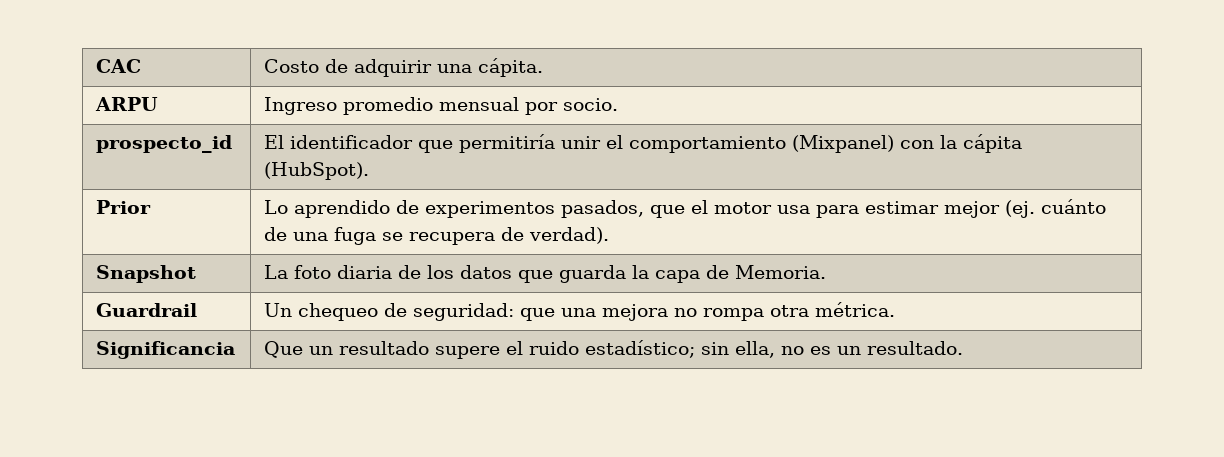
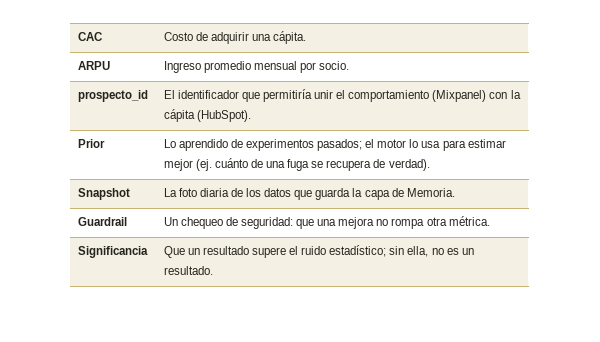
- Prior | Lo aprendido de experimentos pasados, que el motor usa para estimar mejor (ej. cuánto de una fuga se recupera de verdad).
+ Prior | Lo aprendido de experimentos pasados; el motor lo usa para estimar mejor (ej. cuánto de una fuga se recupera de verdad).

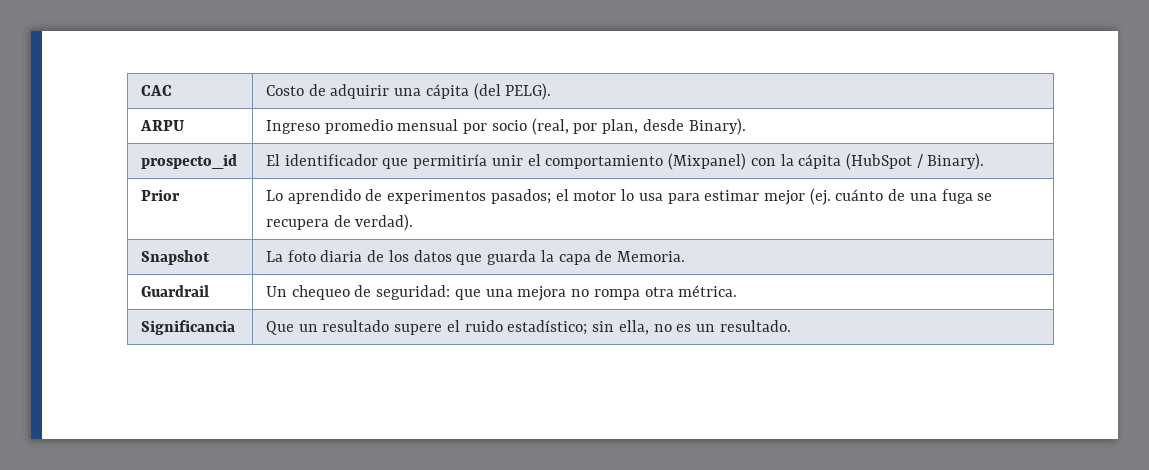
- CAC | Costo de adquirir una cápita.
+ CAC | Costo de adquirir una cápita (del PELG).
- ARPU | Ingreso promedio mensual por socio.
+ ARPU | Ingreso promedio mensual por socio (real, por plan, desde Binary).
- prospecto_id | El identificador que permitiría unir el comportamiento (Mixpanel) con la cápita (HubSpot).
+ prospecto_id | El identificador que permitiría unir el comportamiento (Mixpanel) con la cápita (HubSpot / Binary).

